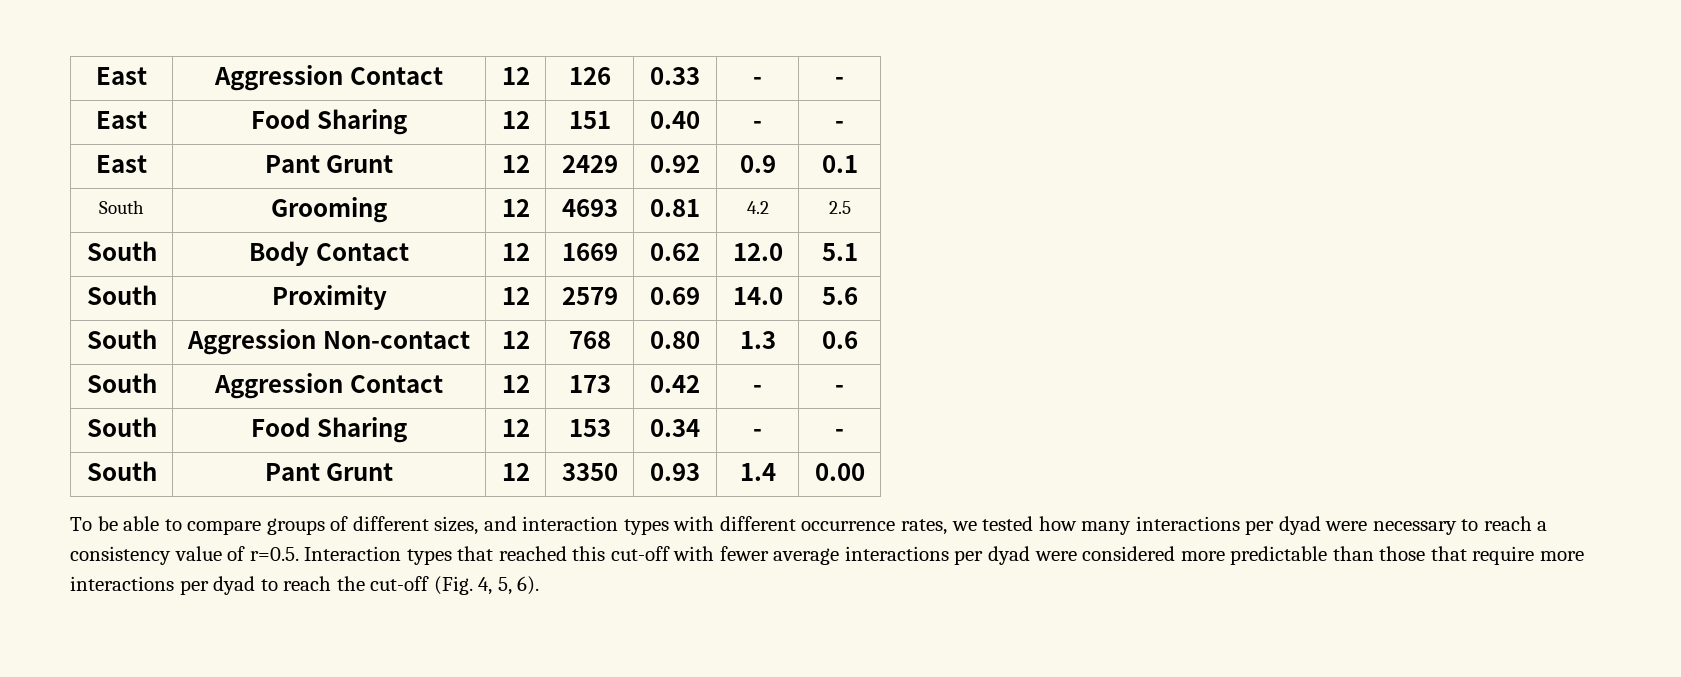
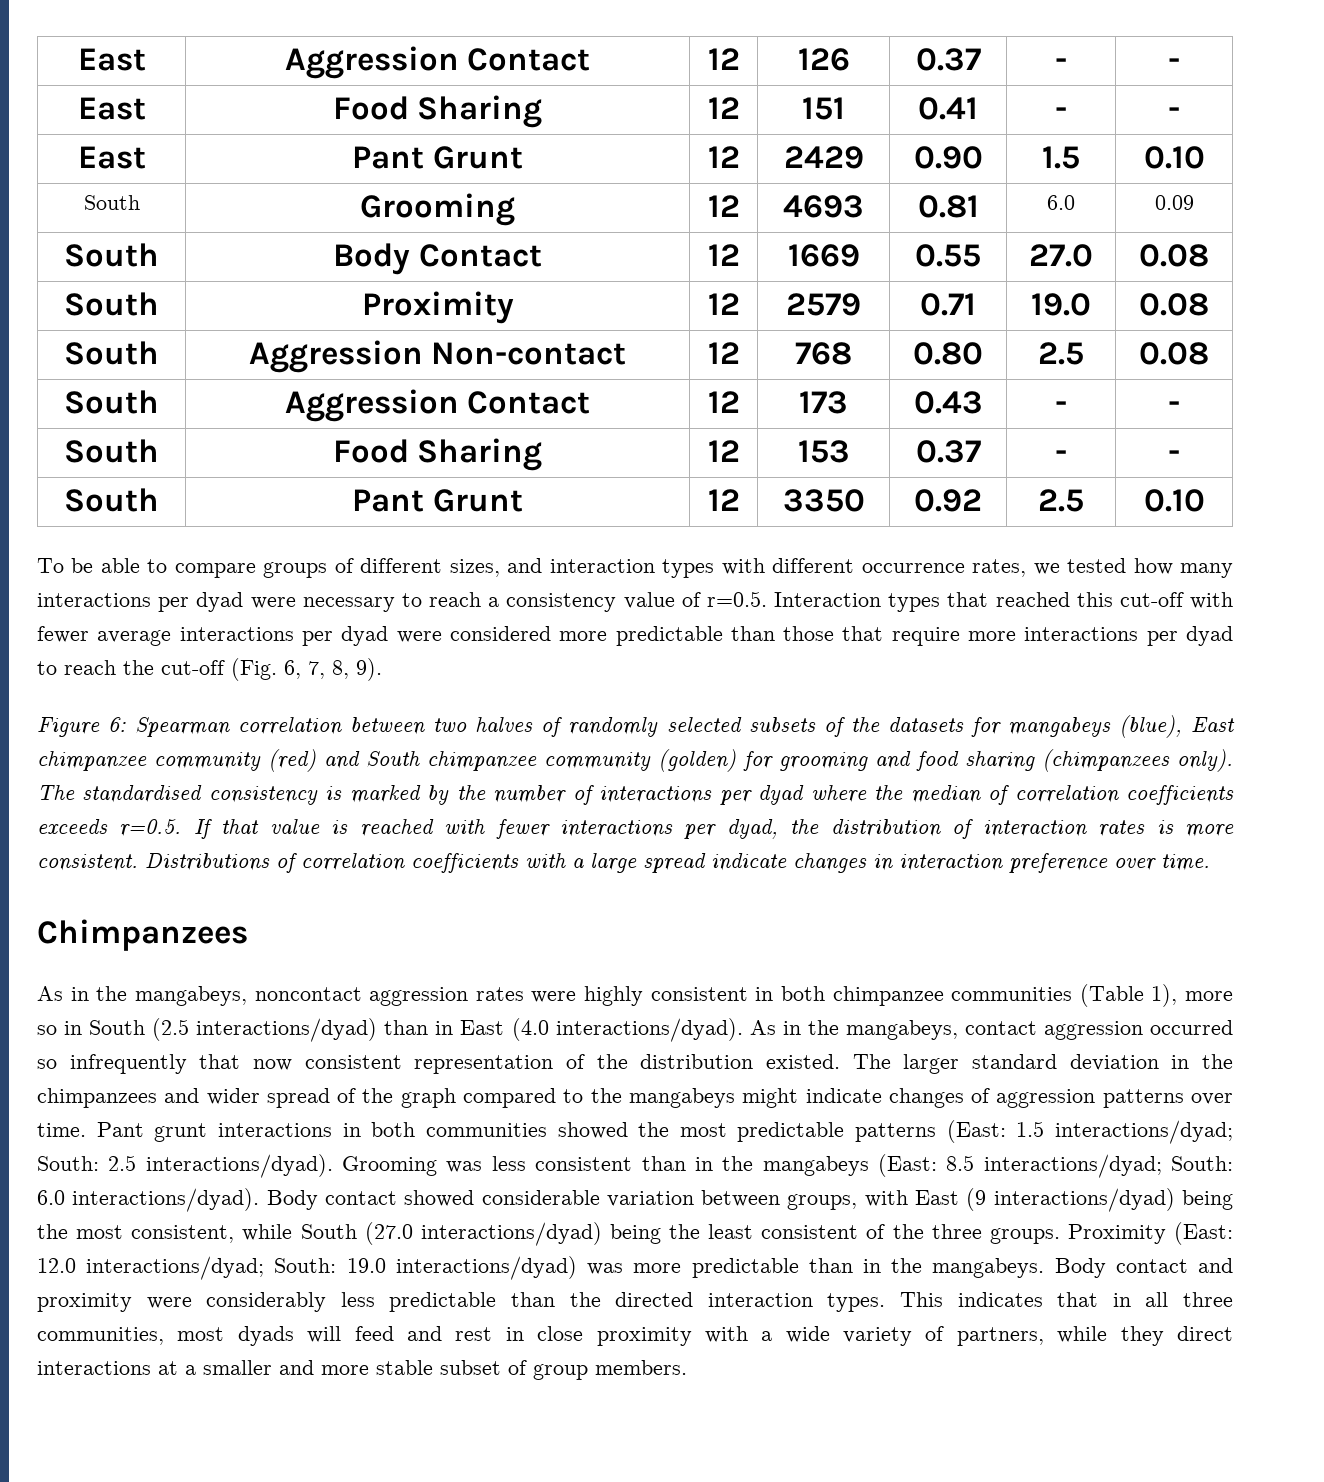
- East | Aggression Contact | 12 | 126 | 0.33 | - | -
+ East | Aggression Contact | 12 | 126 | 0.37 | - | -
- East | Food Sharing | 12 | 151 | 0.40 | - | -
+ East | Food Sharing | 12 | 151 | 0.41 | - | -
- East | Pant Grunt | 12 | 2429 | 0.92 | 0.9 | 0.1
+ East | Pant Grunt | 12 | 2429 | 0.90 | 1.5 | 0.10
- South | Grooming | 12 | 4693 | 0.81 | 4.2 | 2.5
+ South | Grooming | 12 | 4693 | 0.81 | 6.0 | 0.09
- South | Body Contact | 12 | 1669 | 0.62 | 12.0 | 5.1
+ South | Body Contact | 12 | 1669 | 0.55 | 27.0 | 0.08
- South | Proximity | 12 | 2579 | 0.69 | 14.0 | 5.6
+ South | Proximity | 12 | 2579 | 0.71 | 19.0 | 0.08
- South | Aggression Non-contact | 12 | 768 | 0.80 | 1.3 | 0.6
+ South | Aggression Non-contact | 12 | 768 | 0.80 | 2.5 | 0.08
- South | Aggression Contact | 12 | 173 | 0.42 | - | -
+ South | Aggression Contact | 12 | 173 | 0.43 | - | -
- South | Food Sharing | 12 | 153 | 0.34 | - | -
+ South | Food Sharing | 12 | 153 | 0.37 | - | -
- South | Pant Grunt | 12 | 3350 | 0.93 | 1.4 | 0.00
+ South | Pant Grunt | 12 | 3350 | 0.92 | 2.5 | 0.10
- To be able to compare groups of different sizes, and interaction types with different occurrence rates, we tested how many interactions per dyad were necessary to reach a consistency value of r=0.5. Interaction types that reached this cut-off with fewer average interactions per dyad were considered more predictable than those that require more interactions per dyad to reach the cut-off (Fig. 4, 5, 6).
+ To be able to compare groups of different sizes, and interaction types with different occurrence rates, we tested how many interactions per dyad were necessary to reach a consistency value of r=0.5. Interaction types that reached this cut-off with fewer average interactions per dyad were considered more predictable than those that require more interactions per dyad to reach the cut-off (Fig. 6, 7, 8, 9).
+ Figure 6: Spearman correlation between two halves of randomly selected subsets of the datasets for mangabeys (blue), East chimpanzee community (red) and South chimpanzee community (golden) for grooming and food sharing (chimpanzees only). The standardised consistency is marked by the number of interactions per dyad where the median of correlation coefficients exceeds r=0.5. If that value is reached with fewer interactions per dyad, the distribution of interaction rates is more consistent. Distributions of correlation coefficients with a large spread indicate changes in interaction preference over time.
+ Chimpanzees
+ As in the mangabeys, noncontact aggression rates were highly consistent in both chimpanzee communities (Table 1), more so in South (2.5 interactions/dyad) than in East (4.0 interactions/dyad). As in the mangabeys, contact aggression occurred so infrequently that now consistent representation of the distribution existed. The larger standard deviation in the chimpanzees and wider spread of the graph compared to the mangabeys might indicate changes of aggression patterns over time. Pant grunt interactions in both communities showed the most predictable patterns (East: 1.5 interactions/dyad; South: 2.5 interactions/dyad). Grooming was less consistent than in the mangabeys (East: 8.5 interactions/dyad; South: 6.0 interactions/dyad). Body contact showed considerable variation between groups, with East (9 interactions/dyad) being the most consistent, while South (27.0 interactions/dyad) being the least consistent of the three groups. Proximity (East: 12.0 interactions/dyad; South: 19.0 interactions/dyad) was more predictable than in the mangabeys. Body contact and proximity were considerably less predictable than the directed interaction types. This indicates that in all three communities, most dyads will feed and rest in close proximity with a wide variety of partners, while they direct interactions at a smaller and more stable subset of group members.

